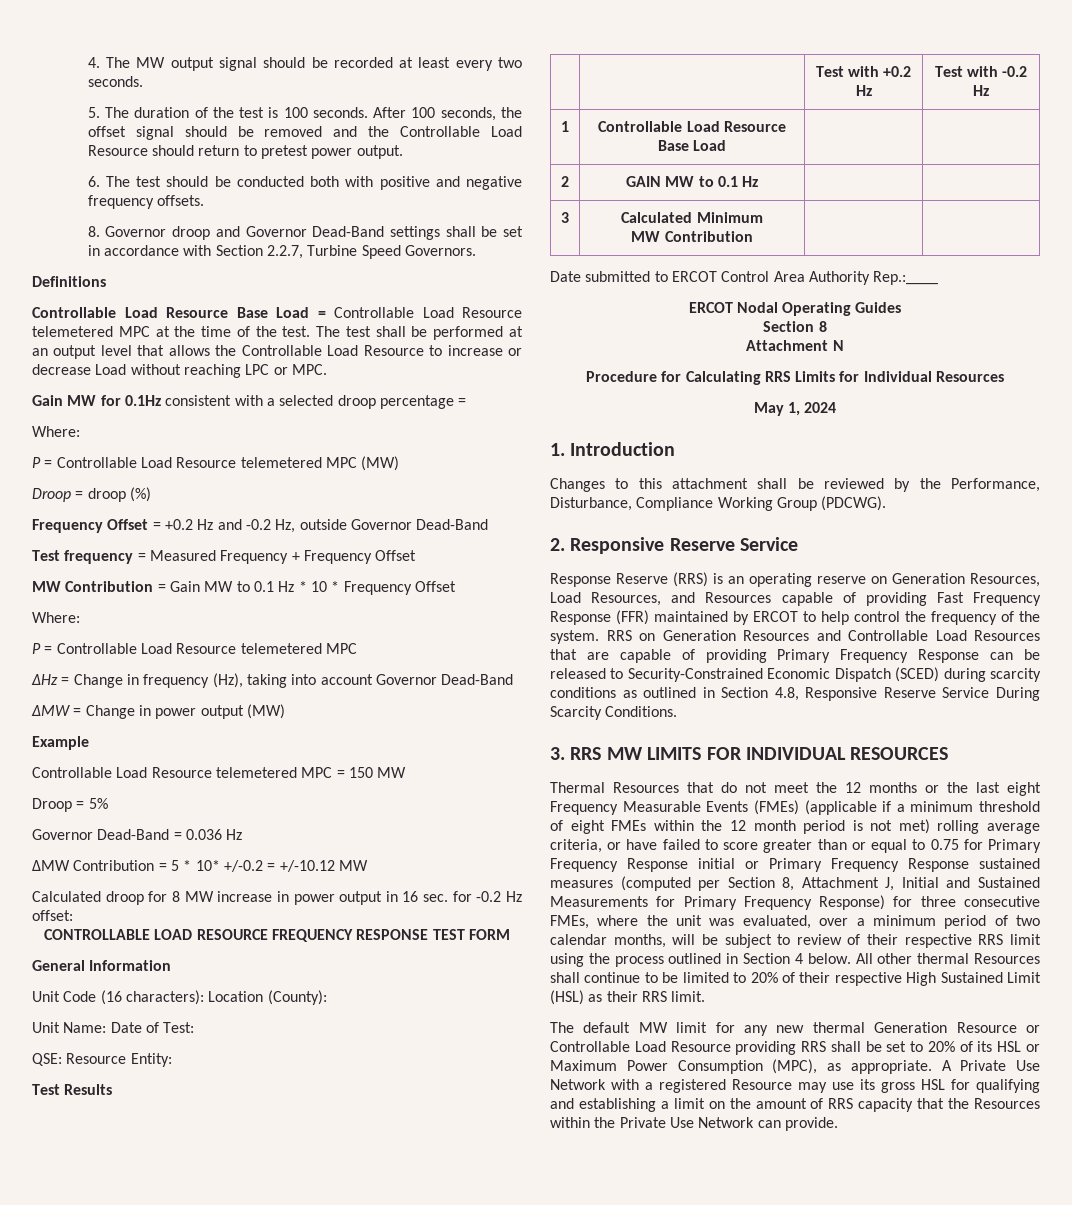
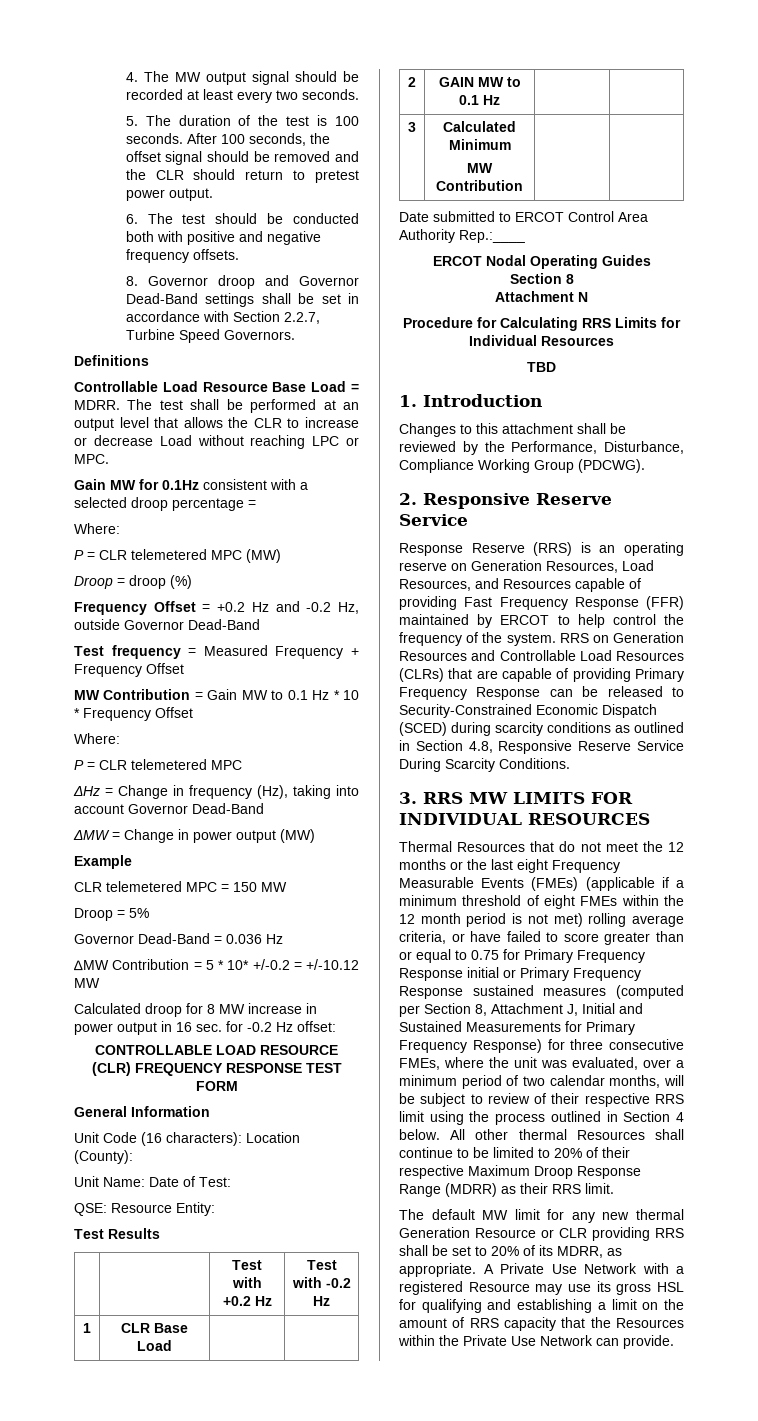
- After 100 seconds, the offset signal should be removed and the Controllable Load Resource should return to pretest power output.
+ After 100 seconds, the offset signal should be removed and the CLR should return to pretest power output.
- Controllable Load Resource Base Load = Controllable Load Resource telemetered MPC at the time of the test.
+ Controllable Load Resource Base Load = MDRR.
- The test shall be performed at an output level that allows the Controllable Load Resource to increase or decrease Load without reaching LPC or MPC.
+ The test shall be performed at an output level that allows the CLR to increase or decrease Load without reaching LPC or MPC.
- P = Controllable Load Resource telemetered MPC (MW)
+ P = CLR telemetered MPC (MW)
  MW Contribution = Gain MW to 0.1 Hz * 10 * Frequency Offset
  Where:
- P = Controllable Load Resource telemetered MPC
+ P = CLR telemetered MPC
- Controllable Load Resource telemetered MPC = 150 MW
+ CLR telemetered MPC = 150 MW
- CONTROLLABLE LOAD RESOURCE FREQUENCY RESPONSE TEST FORM
+ CONTROLLABLE LOAD RESOURCE (CLR) FREQUENCY RESPONSE TEST FORM
- 1 | Controllable Load Resource Base Load | |
+ 1 | CLR Base Load | |
- May 1, 2024
+ TBD
- RRS on Generation Resources and Controllable Load Resources that are capable of providing Primary Frequency Response can be released to Security-Constrained Economic Dispatch (SCED) during scarcity conditions as outlined in Section 4.8, Responsive Reserve Service During Scarcity Conditions.
+ RRS on Generation Resources and Controllable Load Resources (CLRs) that are capable of providing Primary Frequency Response can be released to Security-Constrained Economic Dispatch (SCED) during scarcity conditions as outlined in Section 4.8, Responsive Reserve Service During Scarcity Conditions.
- All other thermal Resources shall continue to be limited to 20% of their respective High Sustained Limit (HSL) as their RRS limit.
+ All other thermal Resources shall continue to be limited to 20% of their respective Maximum Droop Response Range (MDRR) as their RRS limit.
- The default MW limit for any new thermal Generation Resource or Controllable Load Resource providing RRS shall be set to 20% of its HSL or Maximum Power Consumption (MPC), as appropriate.
+ The default MW limit for any new thermal Generation Resource or CLR providing RRS shall be set to 20% of its MDRR, as appropriate.

